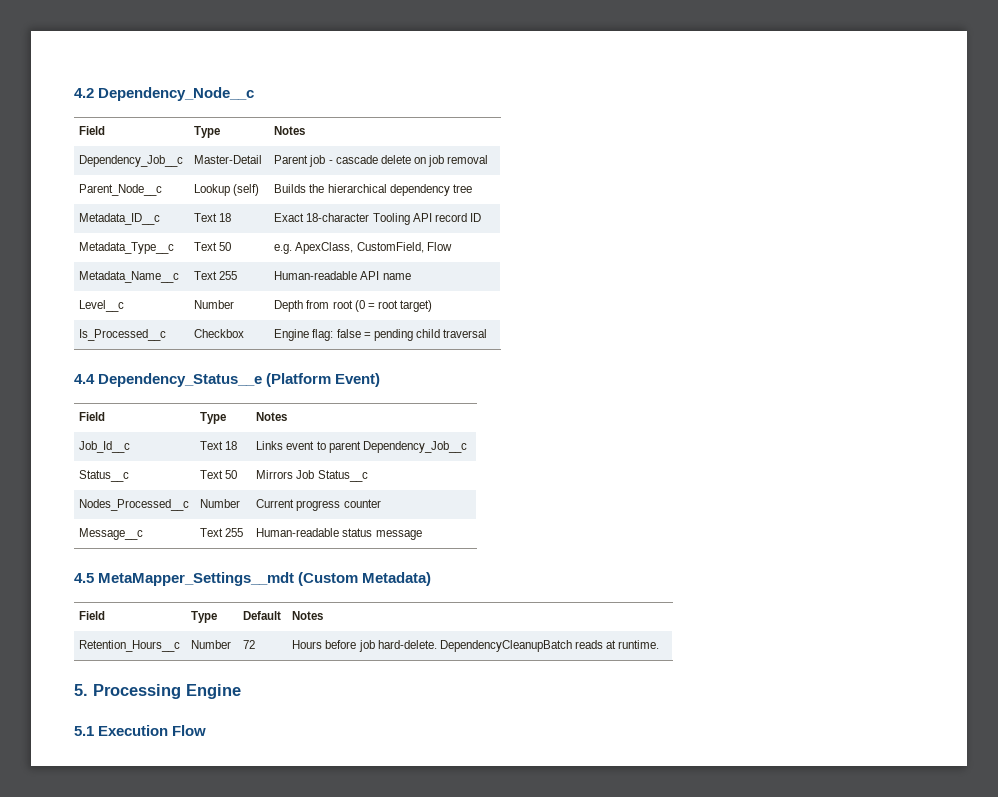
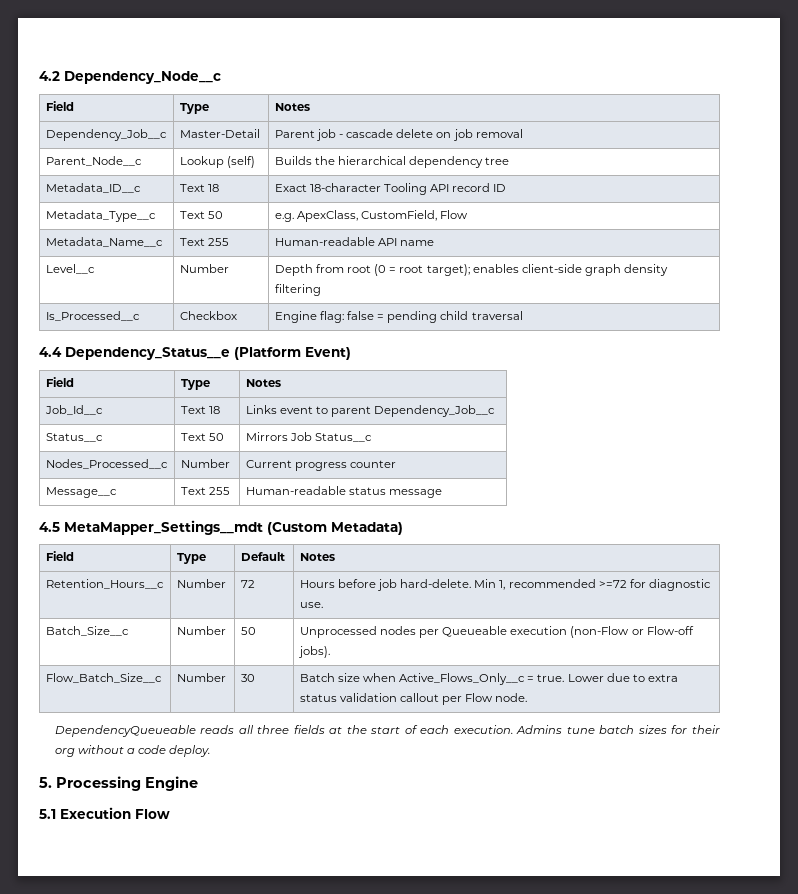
- Level__c | Number | Depth from root (0 = root target)
+ Level__c | Number | Depth from root (0 = root target); enables client-side graph density filtering
- Retention_Hours__c | Number | 72 | Hours before job hard-delete. DependencyCleanupBatch reads at runtime.
+ Retention_Hours__c | Number | 72 | Hours before job hard-delete. Min 1, recommended >=72 for diagnostic use.
+ Batch_Size__c | Number | 50 | Unprocessed nodes per Queueable execution (non-Flow or Flow-off jobs).
+ Flow_Batch_Size__c | Number | 30 | Batch size when Active_Flows_Only__c = true. Lower due to extra status validation callout per Flow node.
+ DependencyQueueable reads all three fields at the start of each execution. Admins tune batch sizes for their org without a code deploy.

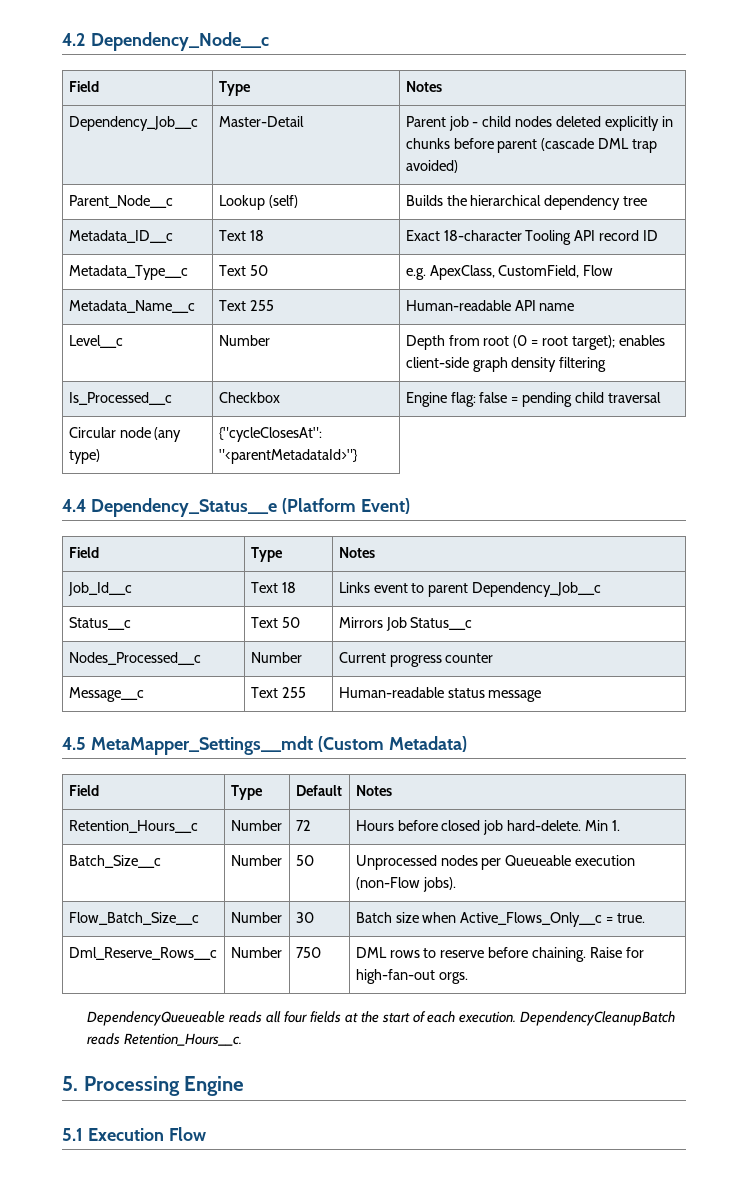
- Dependency_Job__c | Master-Detail | Parent job - cascade delete on job removal
+ Dependency_Job__c | Master-Detail | Parent job - child nodes deleted explicitly in chunks before parent (cascade DML trap avoided)
+ Circular node (any type) | {"cycleClosesAt": "<parentMetadataId>"}
- Retention_Hours__c | Number | 72 | Hours before job hard-delete. Min 1, recommended >=72 for diagnostic use.
+ Retention_Hours__c | Number | 72 | Hours before closed job hard-delete. Min 1.
- Batch_Size__c | Number | 50 | Unprocessed nodes per Queueable execution (non-Flow or Flow-off jobs).
+ Batch_Size__c | Number | 50 | Unprocessed nodes per Queueable execution (non-Flow jobs).
- Flow_Batch_Size__c | Number | 30 | Batch size when Active_Flows_Only__c = true. Lower due to extra status validation callout per Flow node.
+ Flow_Batch_Size__c | Number | 30 | Batch size when Active_Flows_Only__c = true.
+ Dml_Reserve_Rows__c | Number | 750 | DML rows to reserve before chaining. Raise for high-fan-out orgs.
- DependencyQueueable reads all three fields at the start of each execution.
+ DependencyQueueable reads all four fields at the start of each execution.
- Admins tune batch sizes for their org without a code deploy.
+ DependencyCleanupBatch reads Retention_Hours__c.

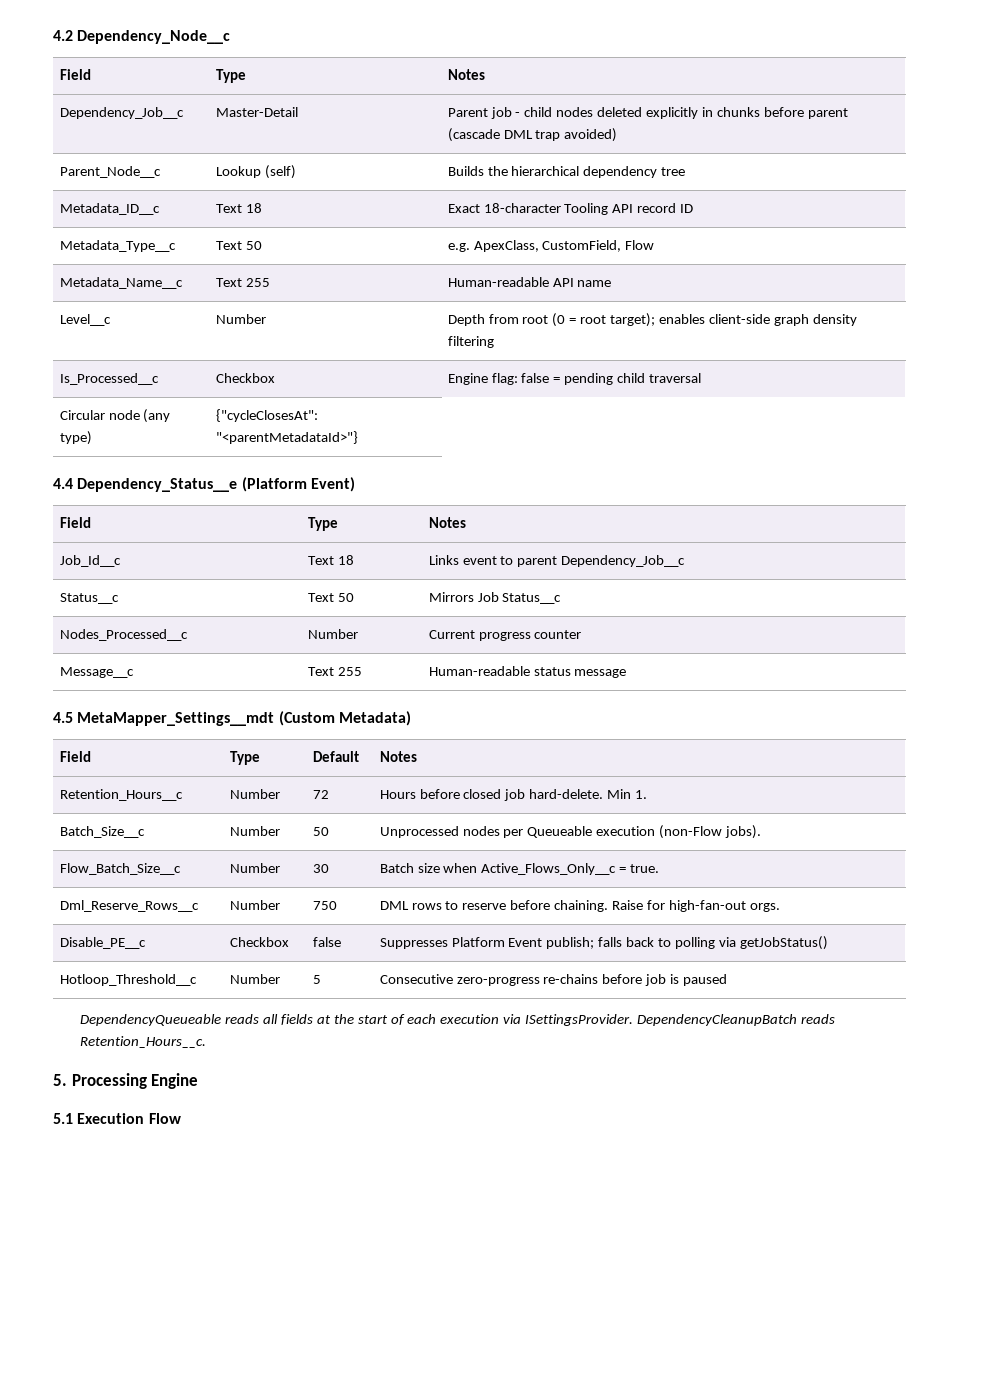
+ Disable_PE__c | Checkbox | false | Suppresses Platform Event publish; falls back to polling via getJobStatus()
+ Hotloop_Threshold__c | Number | 5 | Consecutive zero-progress re-chains before job is paused
- DependencyQueueable reads all four fields at the start of each execution.
+ DependencyQueueable reads all fields at the start of each execution via ISettingsProvider.

